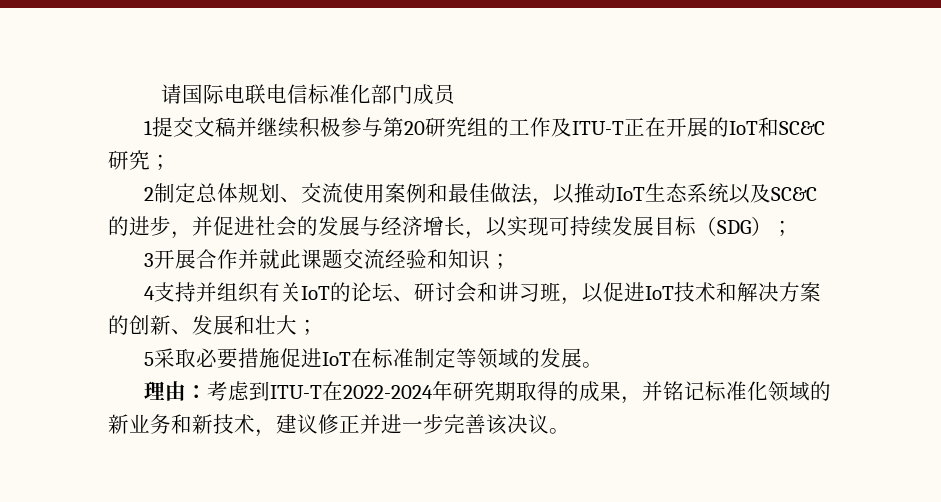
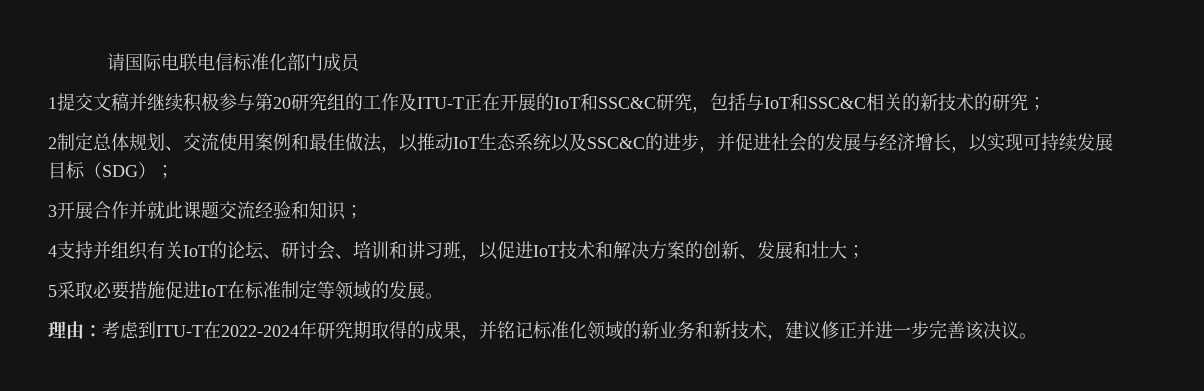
- 1提交文稿并继续积极参与第20研究组的工作及ITU-T正在开展的IoT和SC&C研究；
+ 1提交文稿并继续积极参与第20研究组的工作及ITU-T正在开展的IoT和SSC&C研究，包括与IoT和SSC&C相关的新技术的研究；
- 2制定总体规划、交流使用案例和最佳做法，以推动IoT生态系统以及SC&C的进步，并促进社会的发展与经济增长，以实现可持续发展目标（SDG）；
+ 2制定总体规划、交流使用案例和最佳做法，以推动IoT生态系统以及SSC&C的进步，并促进社会的发展与经济增长，以实现可持续发展目标（SDG）；
- 4支持并组织有关IoT的论坛、研讨会和讲习班，以促进IoT技术和解决方案的创新、发展和壮大；
+ 4支持并组织有关IoT的论坛、研讨会、培训和讲习班，以促进IoT技术和解决方案的创新、发展和壮大；

